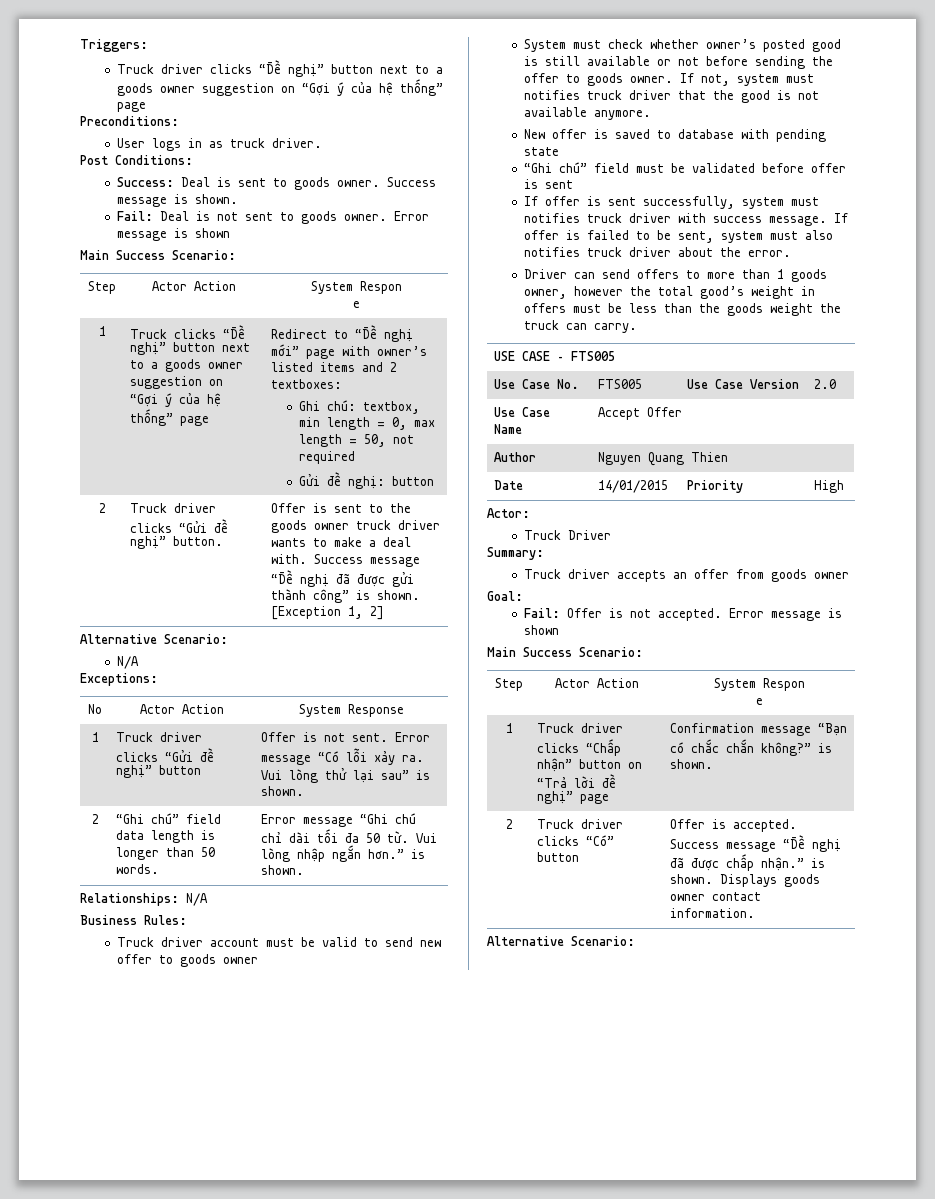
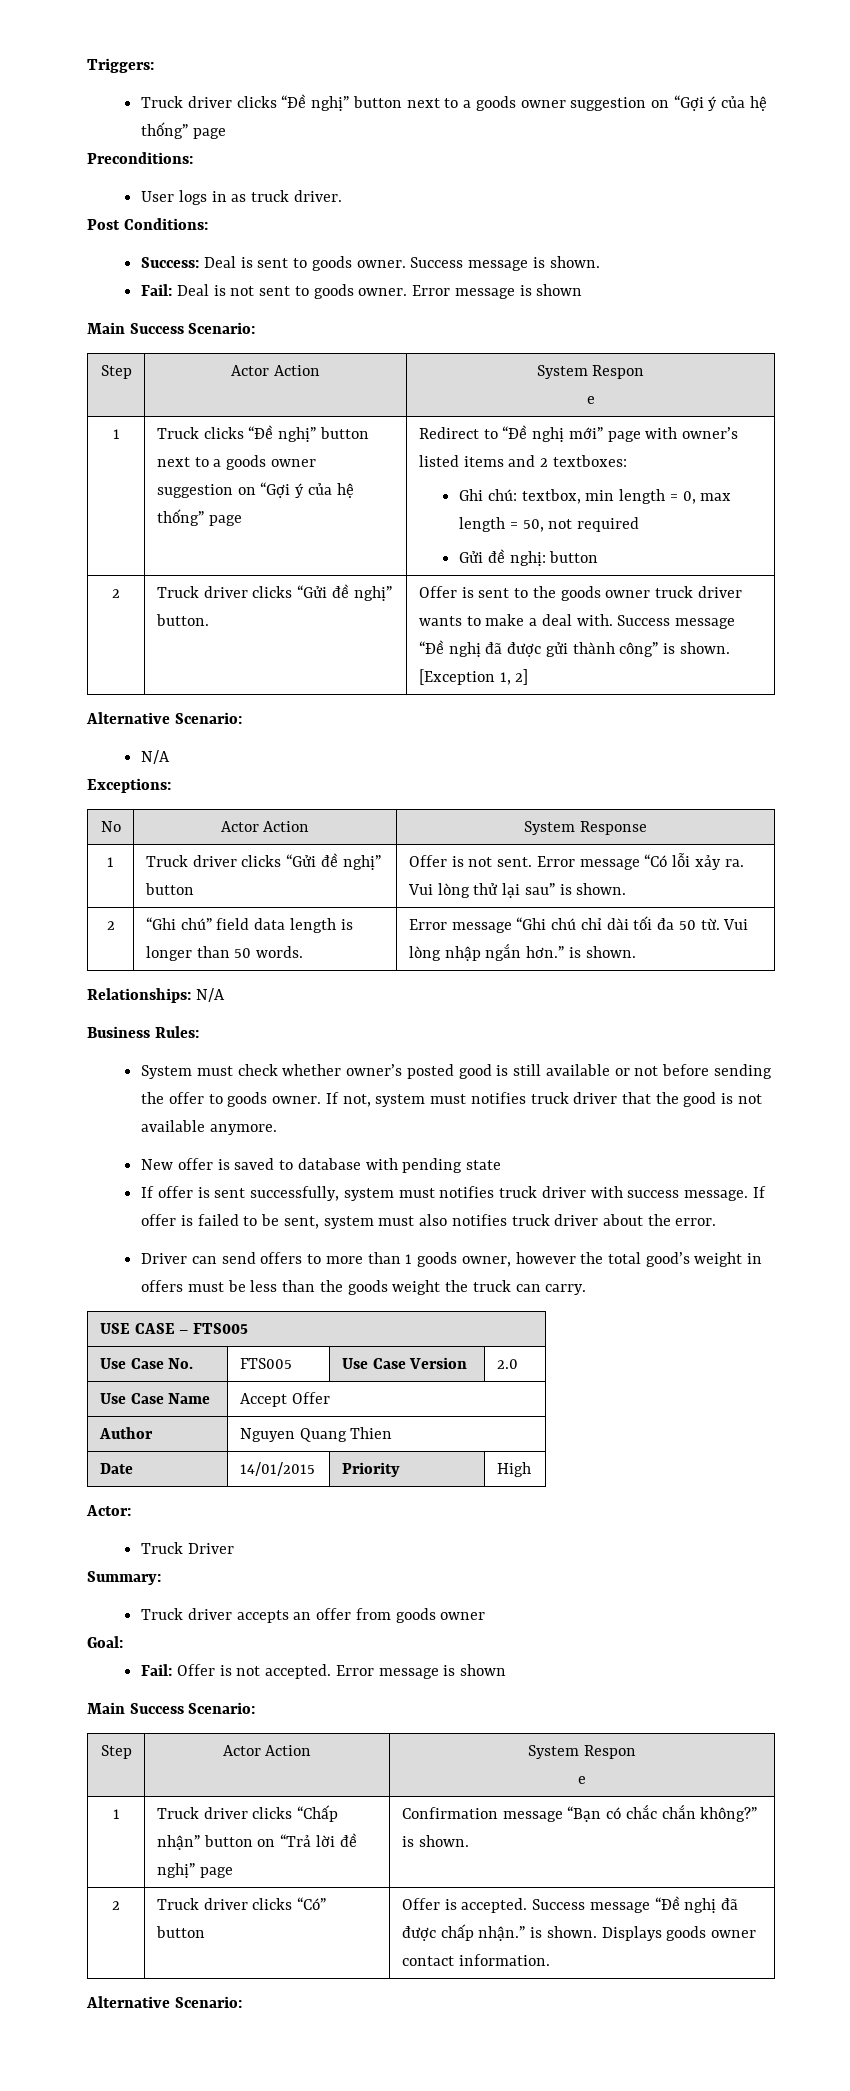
- Truck driver account must be valid to send new offer to goods owner
- “Ghi chú” field must be validated before offer is sent

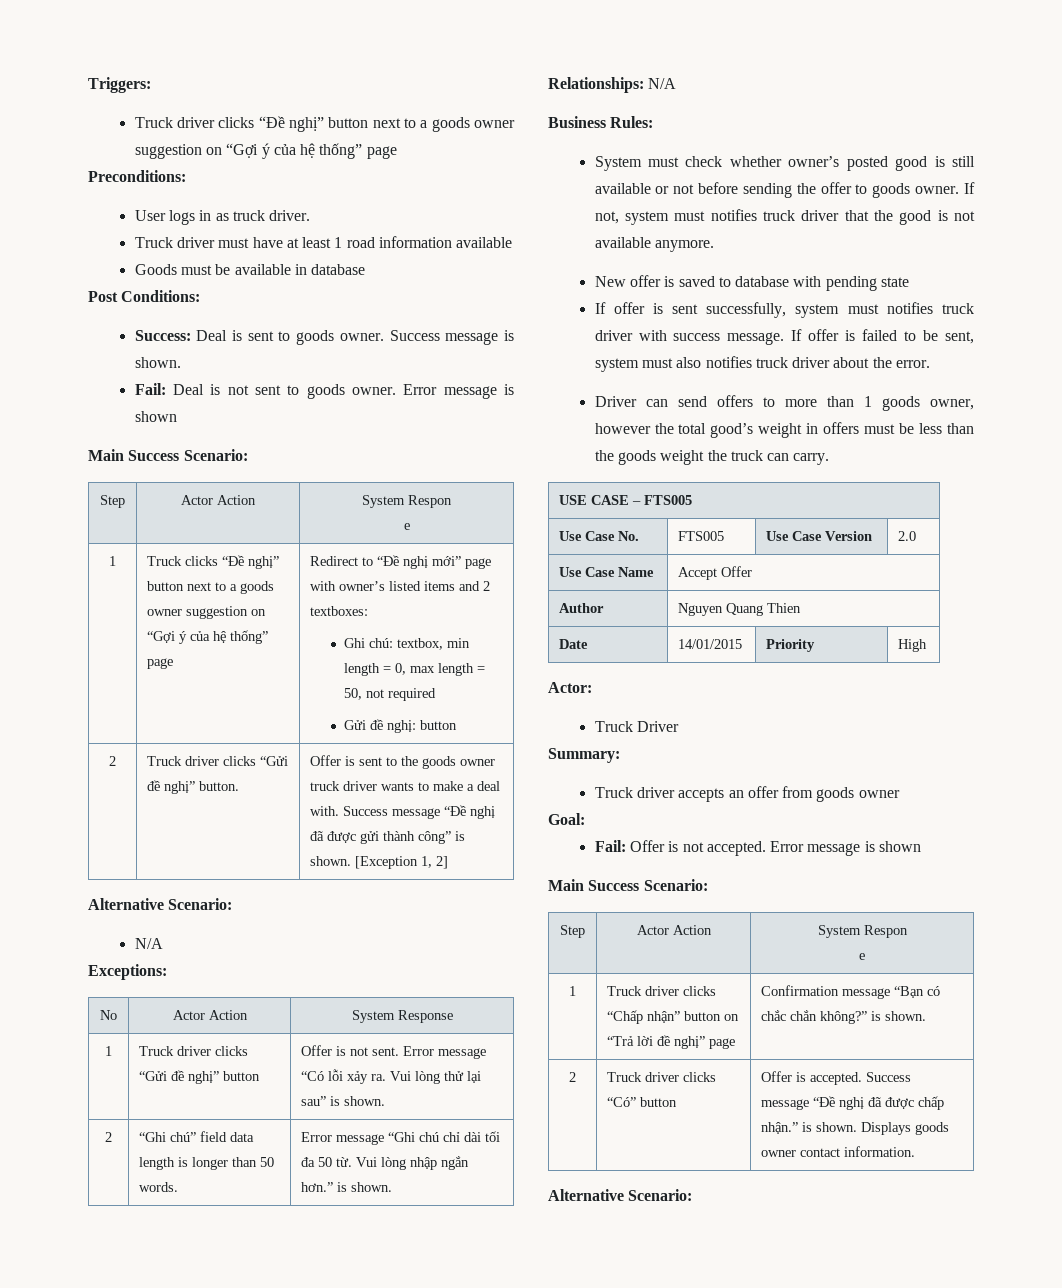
+ Truck driver must have at least 1 road information available
+ Goods must be available in database

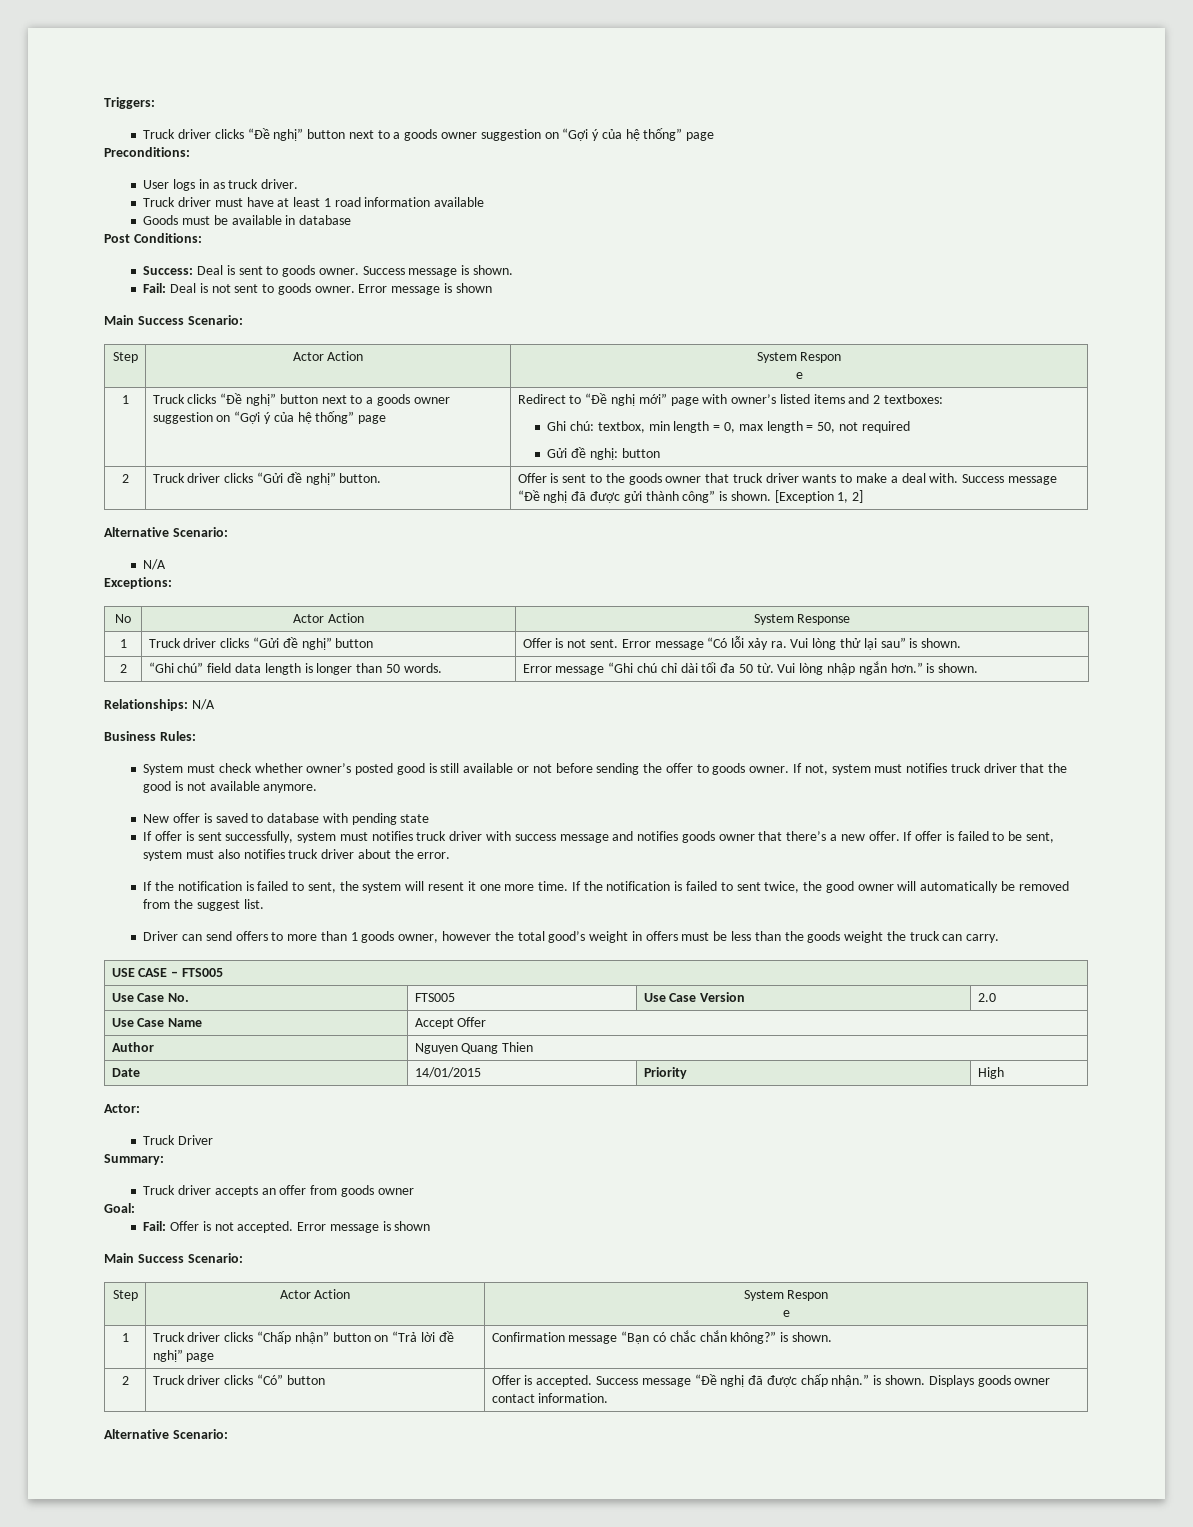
- 2 | Truck driver clicks “Gửi đề nghị” button. | Offer is sent to the goods owner truck driver wants to make a deal with. Success message “Đề nghị đã được gửi thành công” is shown. [Exception 1, 2]
+ 2 | Truck driver clicks “Gửi đề nghị” button. | Offer is sent to the goods owner that truck driver wants to make a deal with. Success message “Đề nghị đã được gửi thành công” is shown. [Exception 1, 2]
- If offer is sent successfully, system must notifies truck driver with success message.
+ If offer is sent successfully, system must notifies truck driver with success message and notifies goods owner that there’s a new offer.
+ If the notification is failed to sent, the system will resent it one more time. If the notification is failed to sent twice, the good owner will automatically be removed from the suggest list.

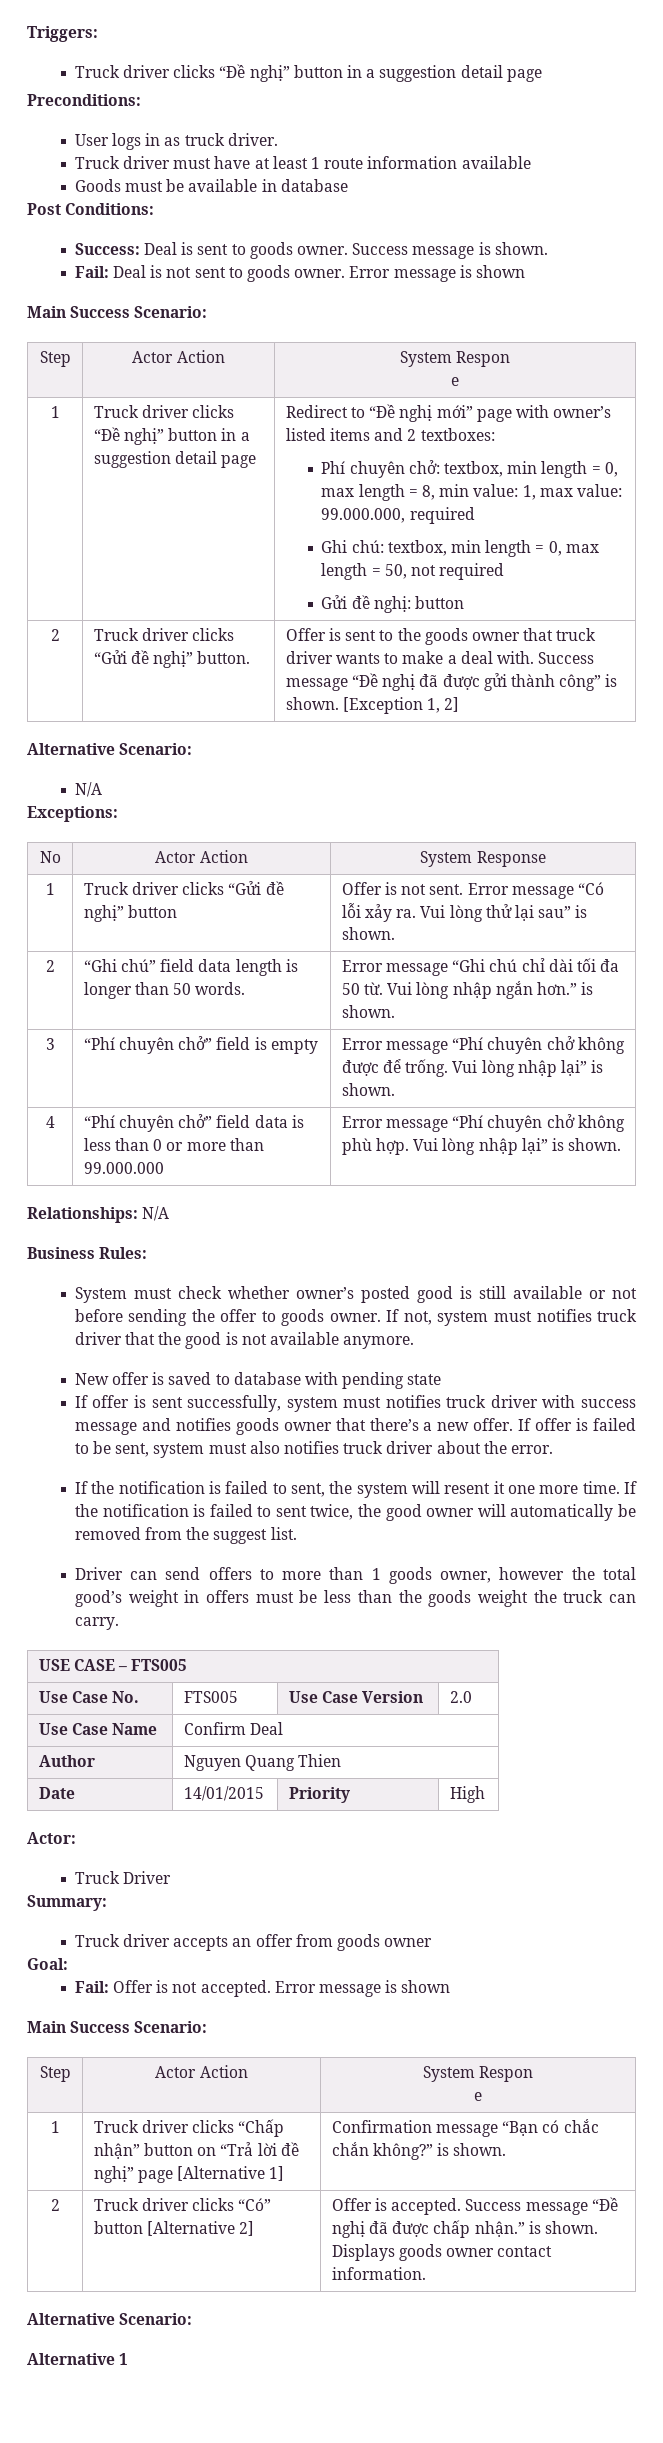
  Triggers:
- Truck driver clicks “Đề nghị” button next to a goods owner suggestion on “Gợi ý của hệ thống” page
+ Truck driver clicks “Đề nghị” button in a suggestion detail page
- Truck driver must have at least 1 road information available
+ Truck driver must have at least 1 route information available
- 1 | Truck clicks “Đề nghị” button next to a goods owner suggestion on “Gợi ý của hệ thống” page
+ 1 | Truck driver clicks “Đề nghị” button in a suggestion detail page
+ Phí chuyên chở: textbox, min length = 0, max length = 8, min value: 1, max value: 99.000.000, required
+ 3 | “Phí chuyên chở” field is empty | Error message “Phí chuyên chở không được để trống. Vui lòng nhập lại” is shown.
+ 4 | “Phí chuyên chở” field data is less than 0 or more than 99.000.000 | Error message “Phí chuyên chở không phù hợp. Vui lòng nhập lại” is shown.
- Use Case Name | Accept Offer
+ Use Case Name | Confirm Deal
- 1 | Truck driver clicks “Chấp nhận” button on “Trả lời đề nghị” page | Confirmation message “Bạn có chắc chắn không?” is shown.
+ 1 | Truck driver clicks “Chấp nhận” button on “Trả lời đề nghị” page [Alternative 1] | Confirmation message “Bạn có chắc chắn không?” is shown.
- 2 | Truck driver clicks “Có” button | Offer is accepted. Success message “Đề nghị đã được chấp nhận.” is shown. Displays goods owner contact information.
+ 2 | Truck driver clicks “Có” button [Alternative 2] | Offer is accepted. Success message “Đề nghị đã được chấp nhận.” is shown. Displays goods owner contact information.
+ Alternative 1

